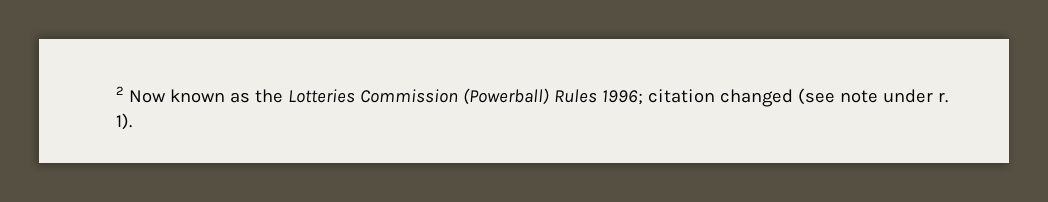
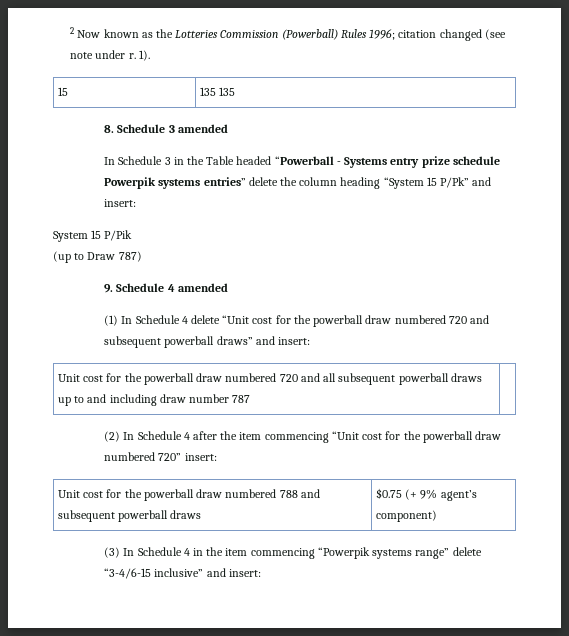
+ 15 | 135 135
+ 8. Schedule 3 amended
+ In Schedule 3 in the Table headed “Powerball - Systems entry prize schedule Powerpik systems entries” delete the column heading “System 15 P/Pk” and insert:
+ System 15 P/Pik
+ (up to Draw 787)
+ 9. Schedule 4 amended
+ (1) In Schedule 4 delete “Unit cost for the powerball draw numbered 720 and subsequent powerball draws” and insert:
+ Unit cost for the powerball draw numbered 720 and all subsequent powerball draws up to and including draw number 787 |
+ (2) In Schedule 4 after the item commencing “Unit cost for the powerball draw numbered 720” insert:
+ Unit cost for the powerball draw numbered 788 and subsequent powerball draws | $0.75 (+ 9% agent’s component)
+ (3) In Schedule 4 in the item commencing “Powerpik systems range” delete “3-4/6-15 inclusive” and insert:

